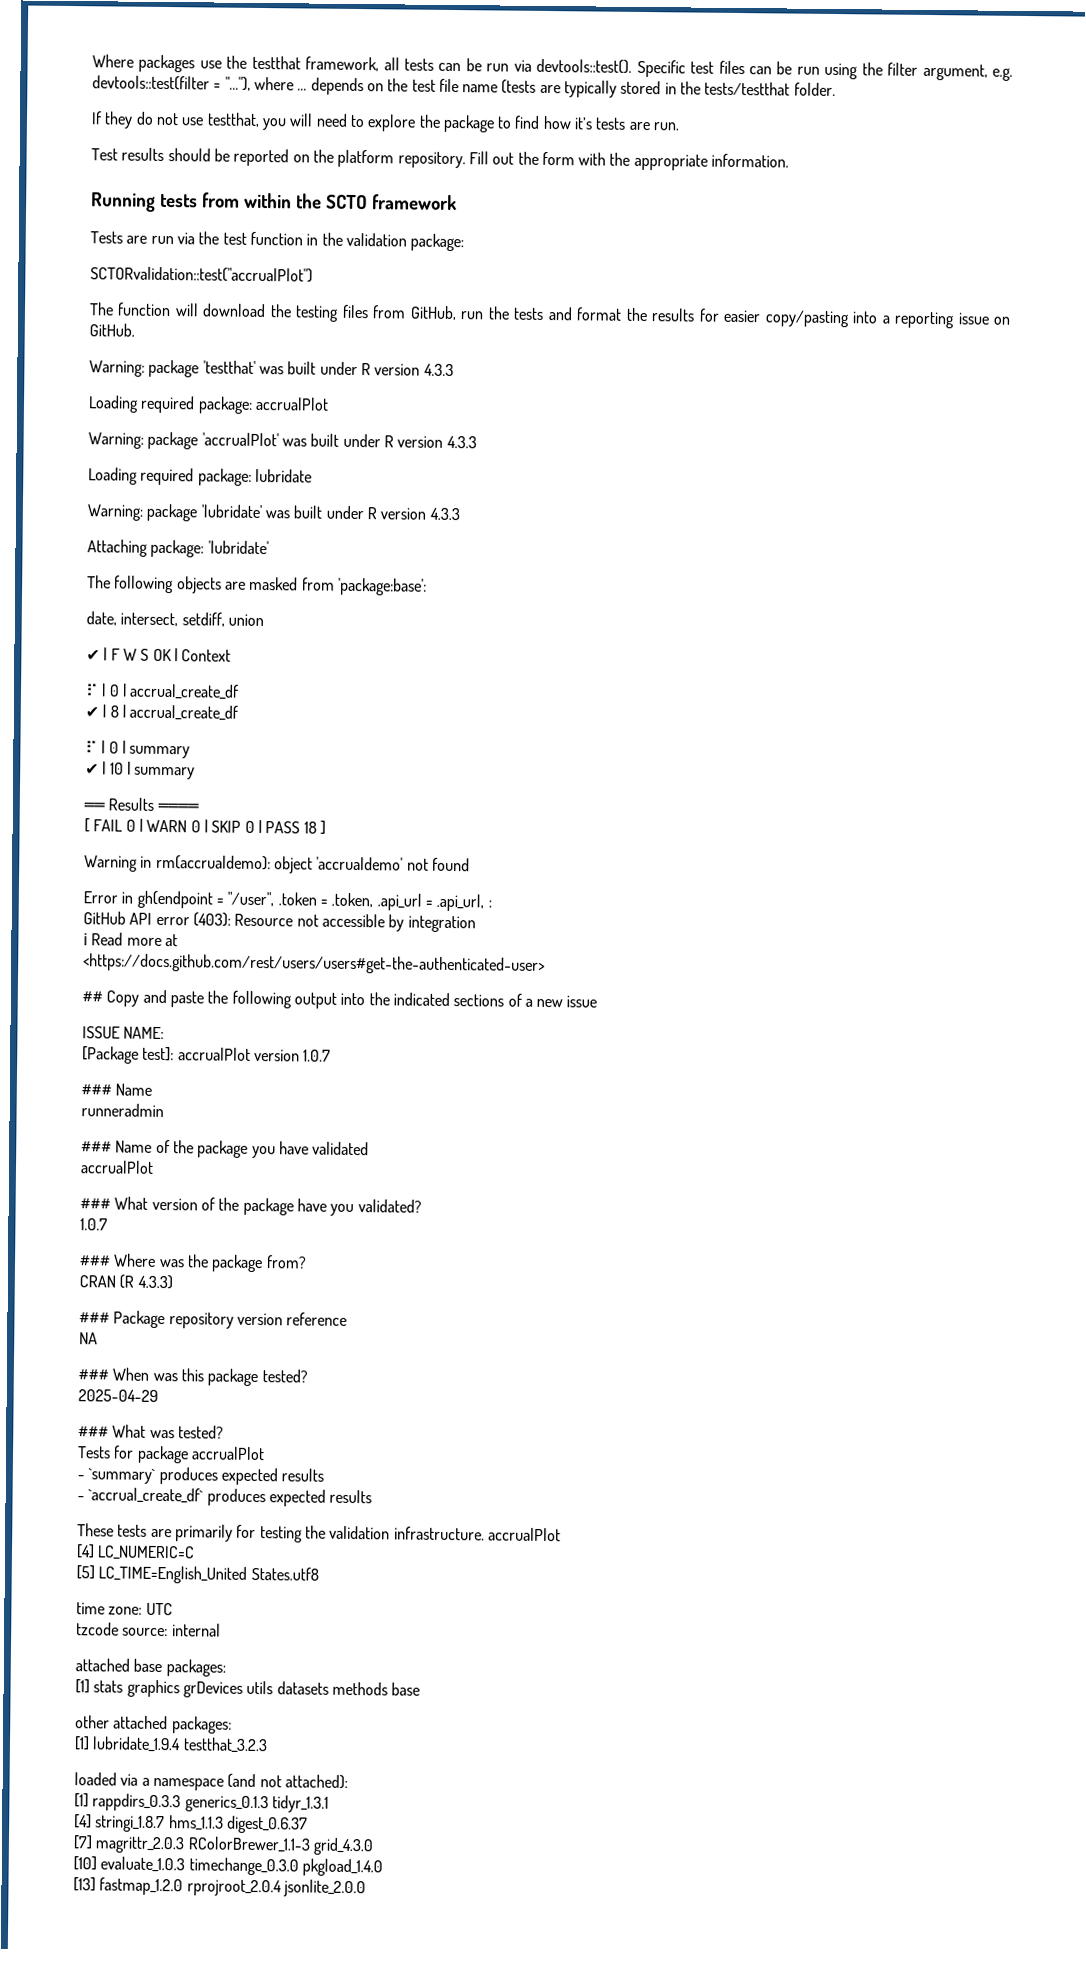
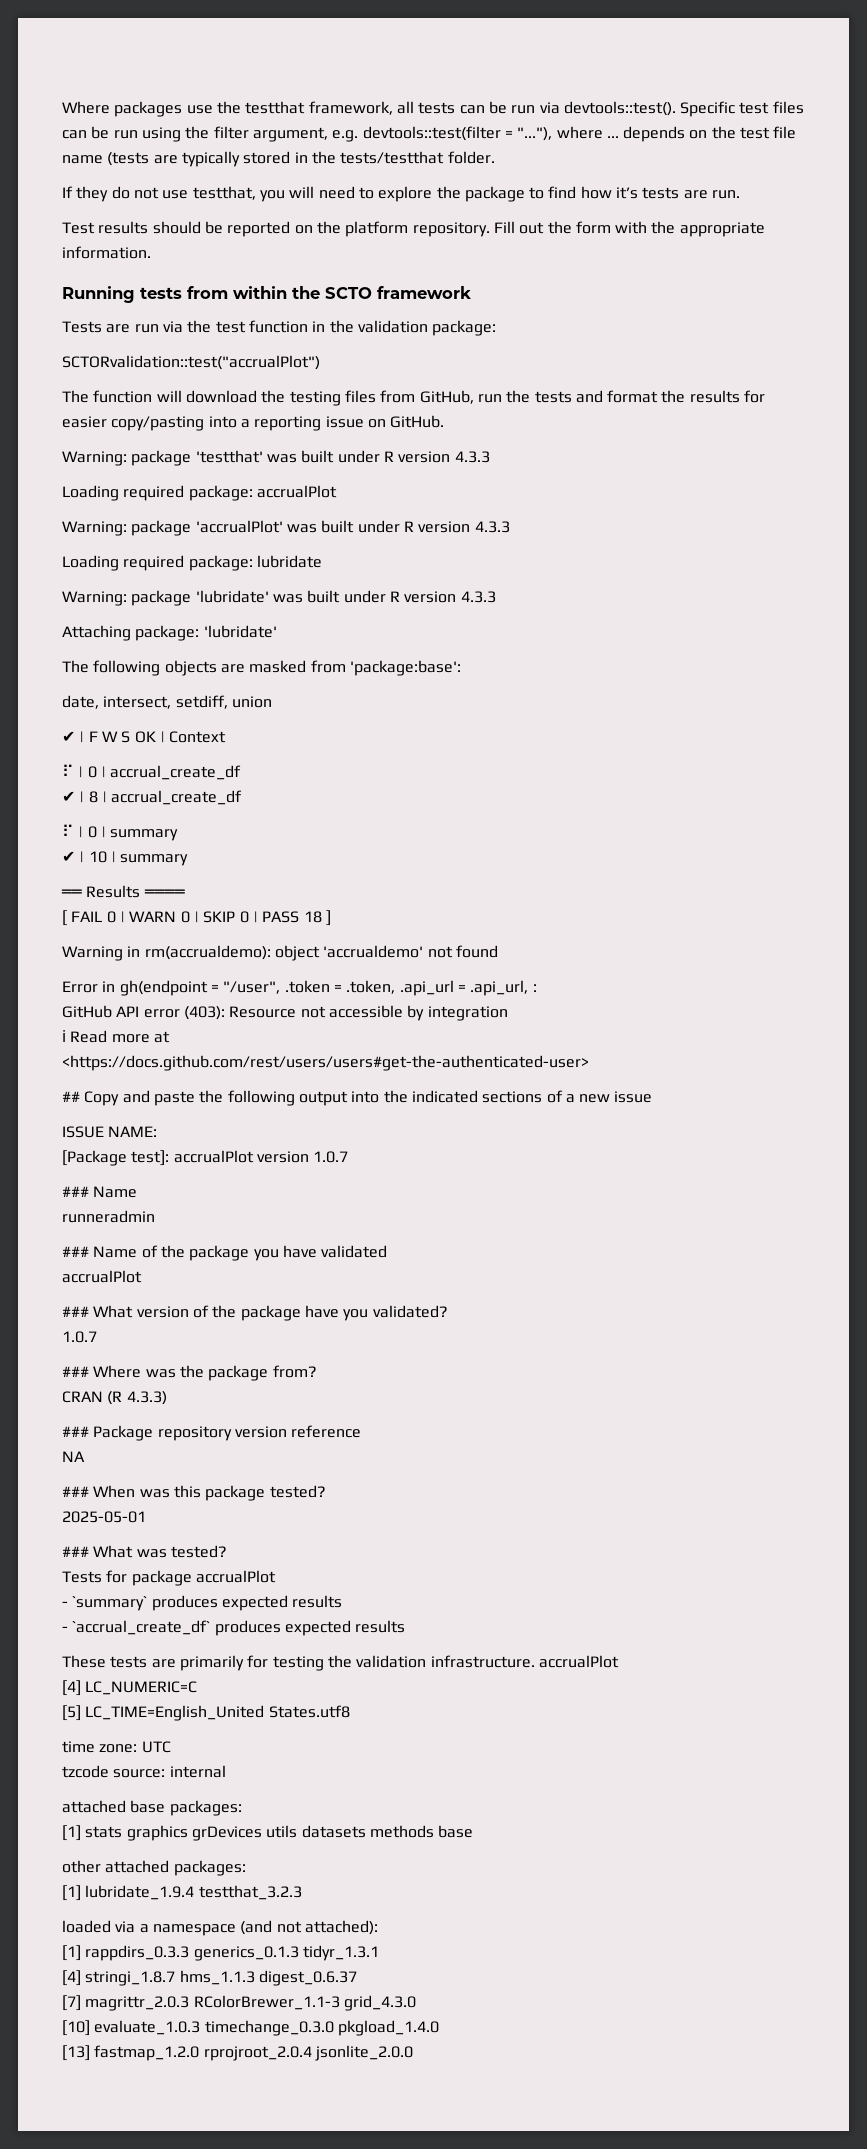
- 2025-04-29
+ 2025-05-01

